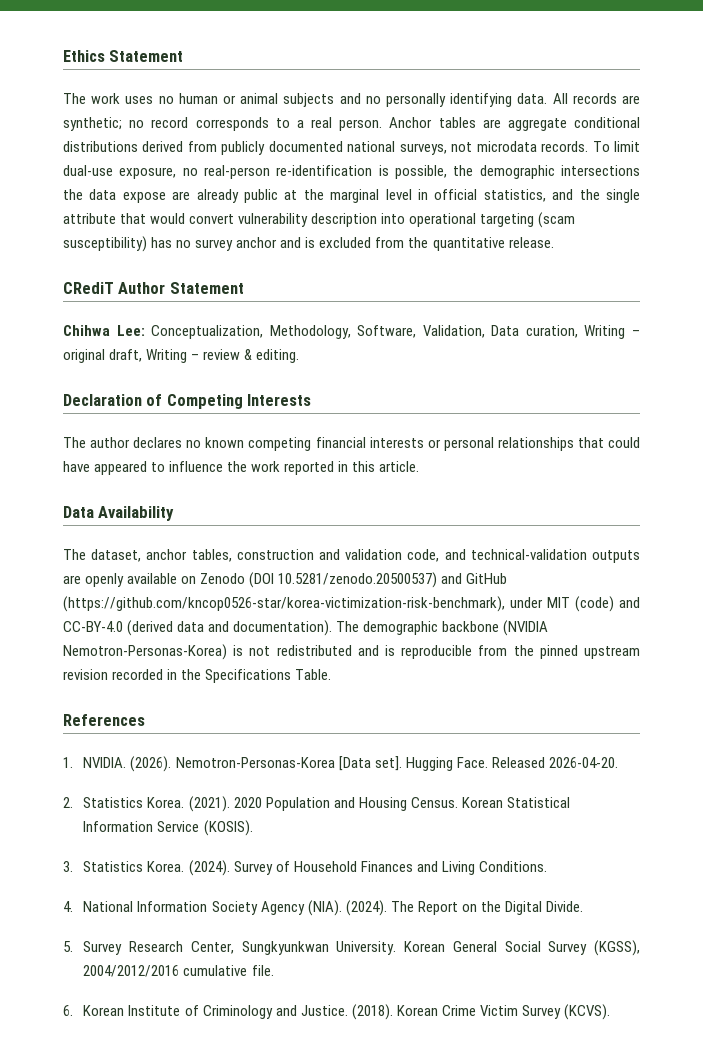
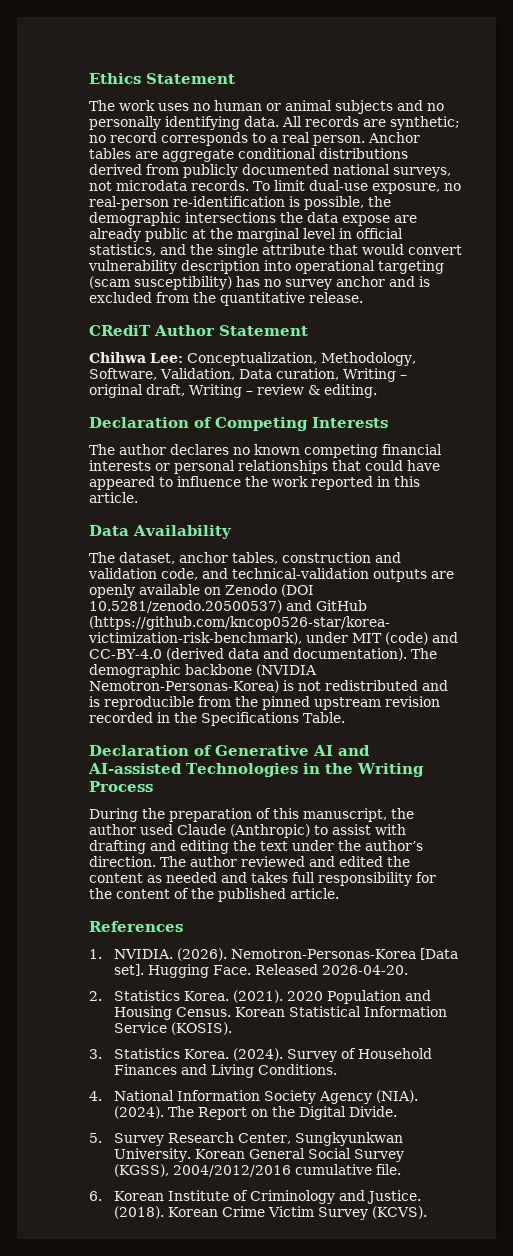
+ Declaration of Generative AI and AI-assisted Technologies in the Writing Process
+ During the preparation of this manuscript, the author used Claude (Anthropic) to assist with drafting and editing the text under the author’s direction. The author reviewed and edited the content as needed and takes full responsibility for the content of the published article.

